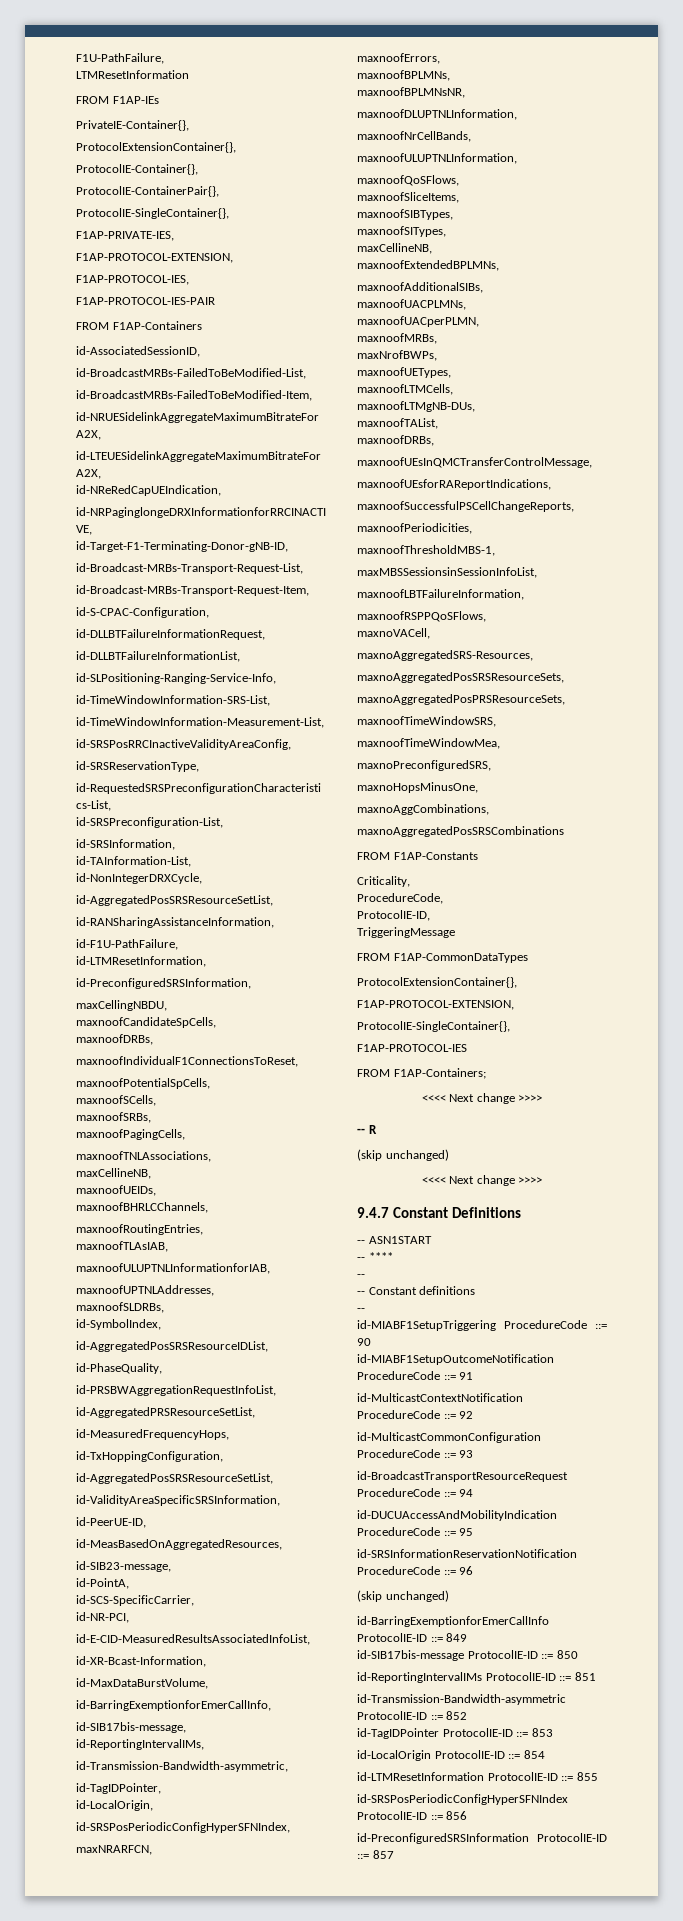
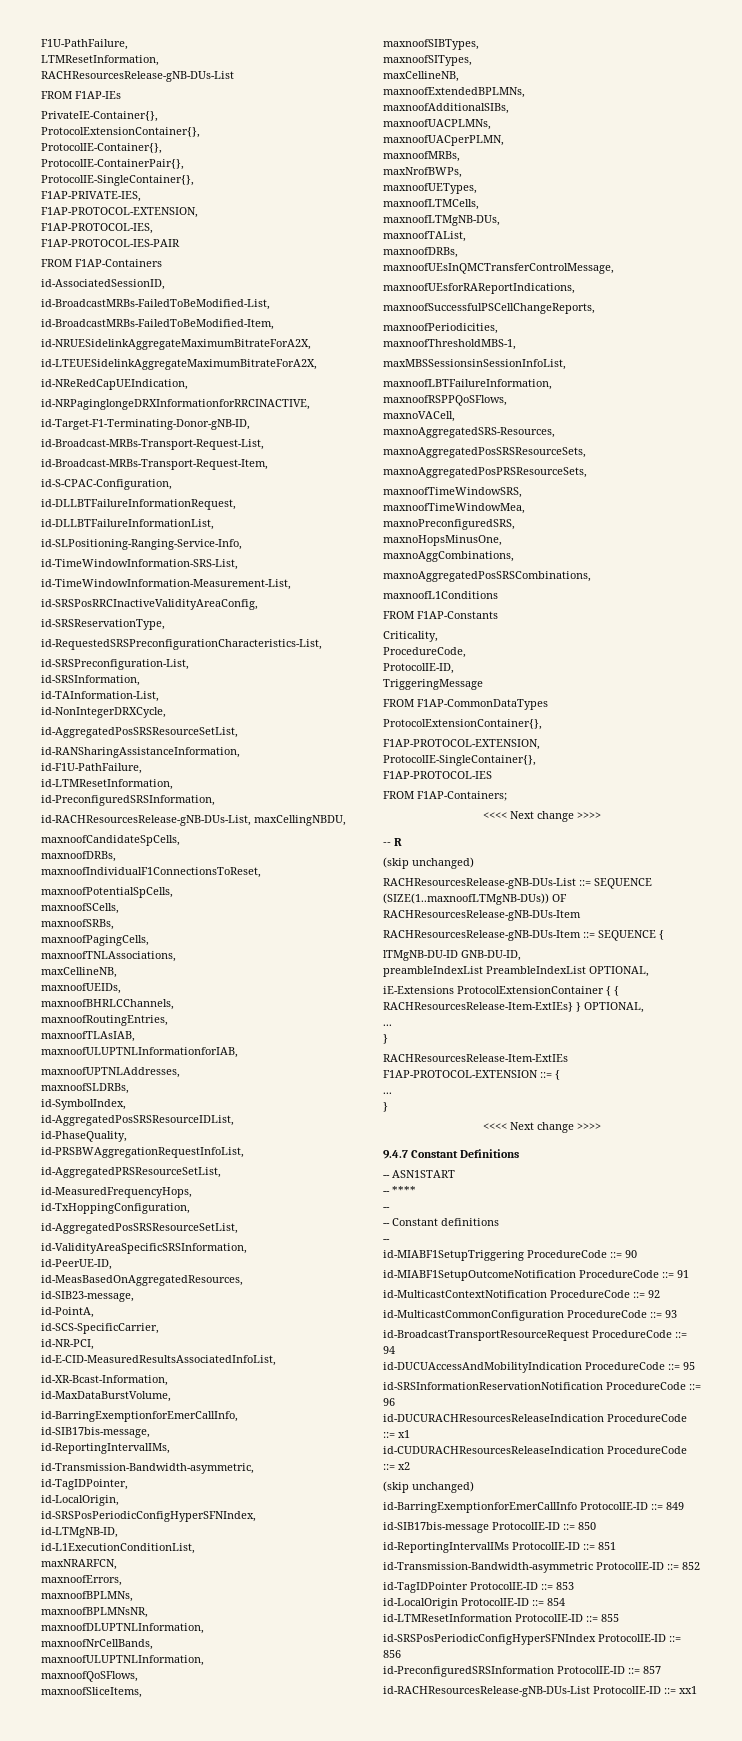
- LTMResetInformation
+ LTMResetInformation,
+ RACHResourcesRelease-gNB-DUs-List
- maxCellingNBDU,
+ id-RACHResourcesRelease-gNB-DUs-List, maxCellingNBDU,
+ id-LTMgNB-ID,
+ id-L1ExecutionConditionList,
- maxnoAggregatedPosSRSCombinations
+ maxnoAggregatedPosSRSCombinations,
+ maxnoofL1Conditions
+ RACHResourcesRelease-gNB-DUs-List ::= SEQUENCE (SIZE(1..maxnoofLTMgNB-DUs)) OF RACHResourcesRelease-gNB-DUs-Item
+ RACHResourcesRelease-gNB-DUs-Item ::= SEQUENCE {
+ lTMgNB-DU-ID GNB-DU-ID,
+ preambleIndexList PreambleIndexList OPTIONAL,
+ iE-Extensions ProtocolExtensionContainer { { RACHResourcesRelease-Item-ExtIEs} } OPTIONAL,
+ ...
+ }
+ RACHResourcesRelease-Item-ExtIEs F1AP-PROTOCOL-EXTENSION ::= {
+ ...
+ }
+ id-DUCURACHResourcesReleaseIndication ProcedureCode ::= x1
+ id-CUDURACHResourcesReleaseIndication ProcedureCode ::= x2
+ id-RACHResourcesRelease-gNB-DUs-List ProtocolIE-ID ::= xx1

